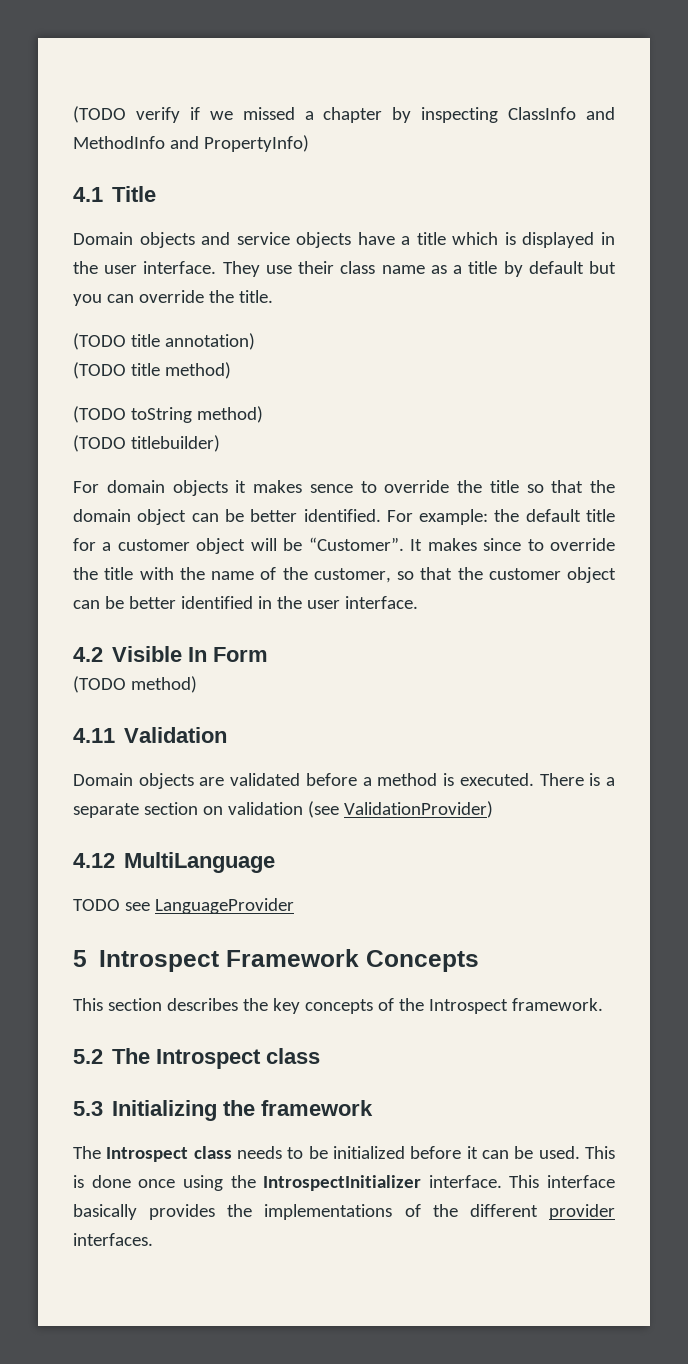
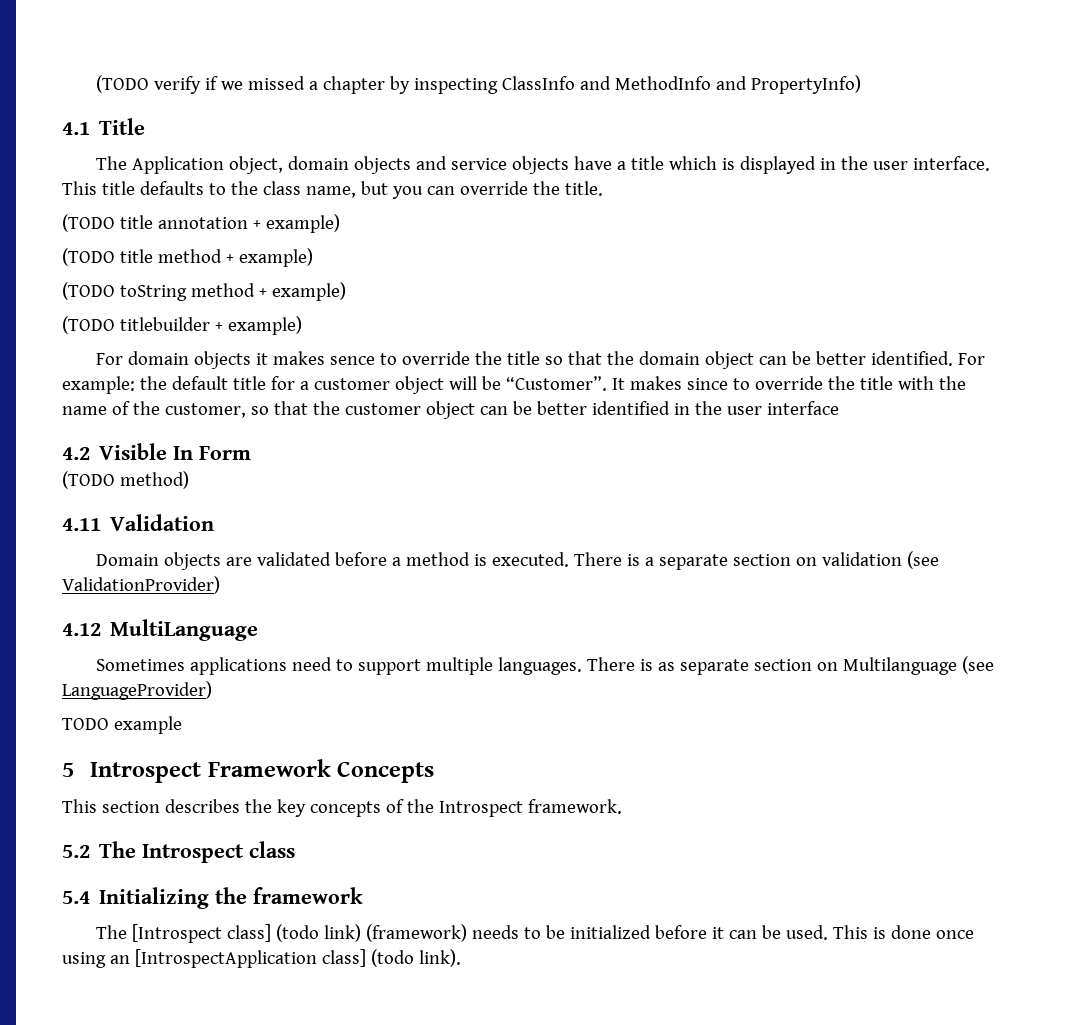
- Domain objects and service objects have a title which is displayed in the user interface.
+ The Application object, domain objects and service objects have a title which is displayed in the user interface.
- They use their class name as a title by default but you can override the title.
+ This title defaults to the class name, but you can override the title.
- (TODO title annotation)
- (TODO title method)
+ (TODO title annotation + example)
+ (TODO title method + example)
- (TODO toString method)
- (TODO titlebuilder)
+ (TODO toString method + example)
+ (TODO titlebuilder + example)
- It makes since to override the title with the name of the customer, so that the customer object can be better identified in the user interface.
+ It makes since to override the title with the name of the customer, so that the customer object can be better identified in the user interface
+ Sometimes applications need to support multiple languages. There is as separate section on Multilanguage (see LanguageProvider)
- TODO see LanguageProvider
+ TODO example
- 5.3 Initializing the framework
+ 5.4 Initializing the framework
- The Introspect class needs to be initialized before it can be used.
+ The [Introspect class] (todo link) (framework) needs to be initialized before it can be used.
- This is done once using the IntrospectInitializer interface. This interface basically provides the implementations of the different provider interfaces.
+ This is done once using an [IntrospectApplication class] (todo link).

